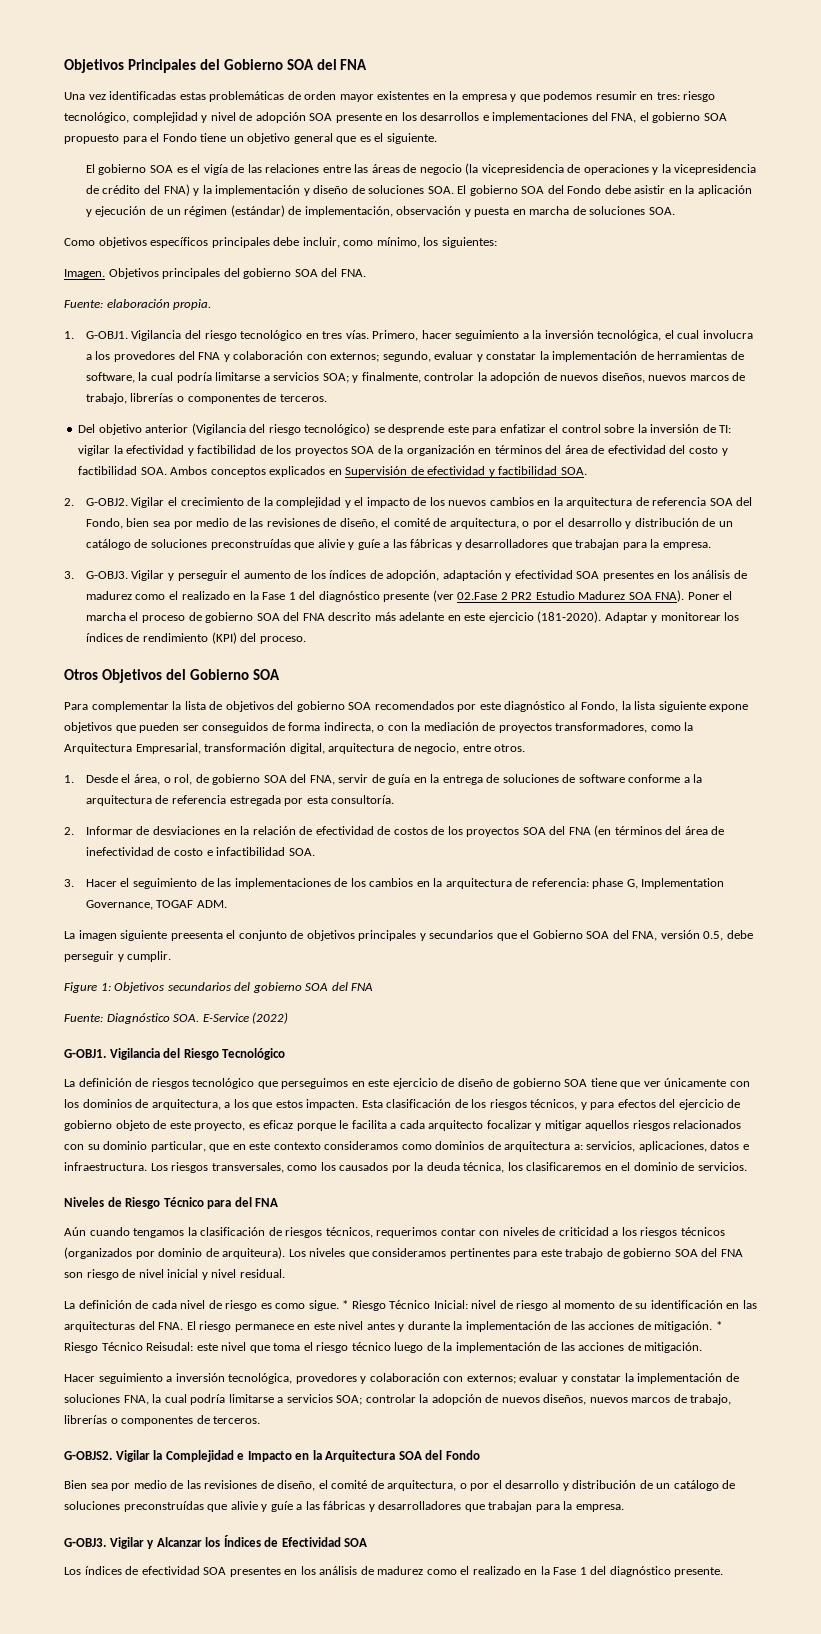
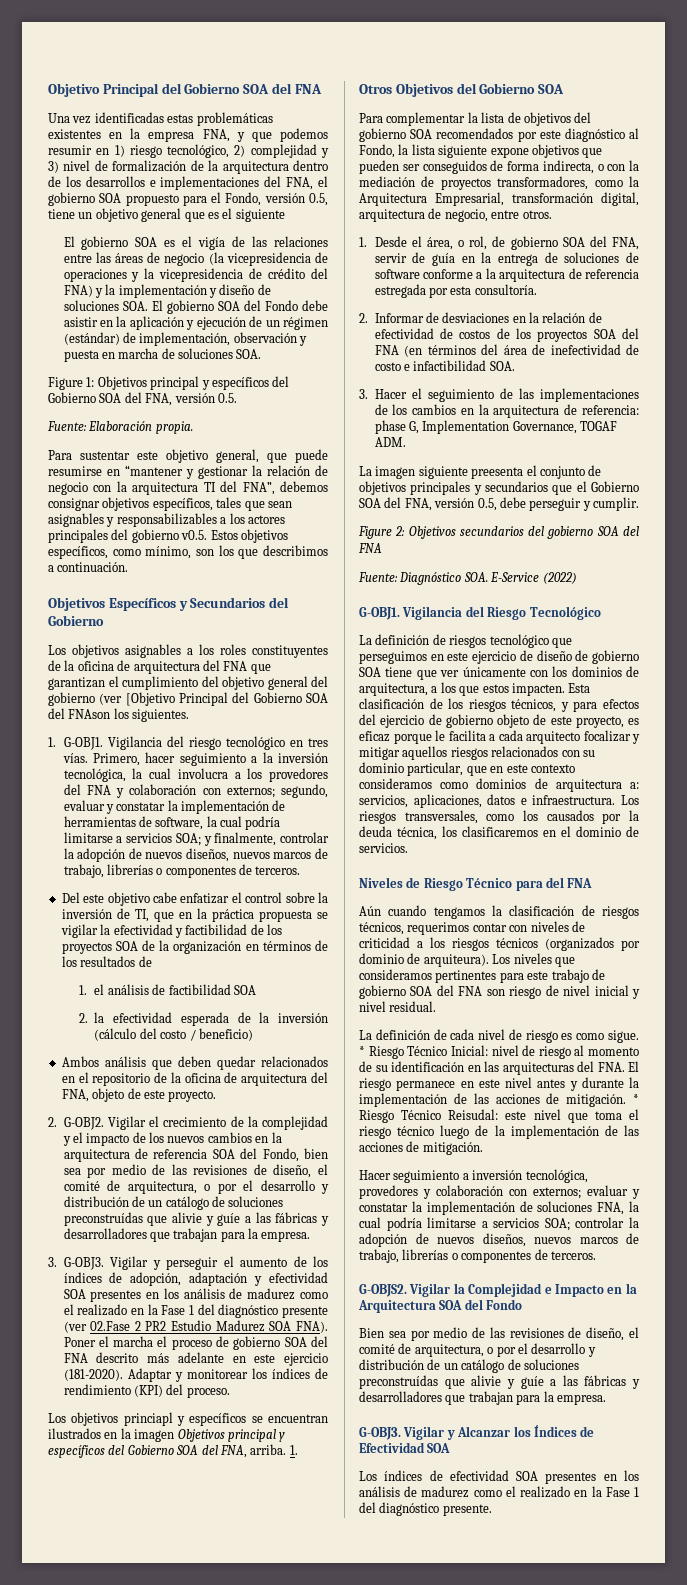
- Objetivos Principales del Gobierno SOA del FNA
+ Objetivo Principal del Gobierno SOA del FNA
- Una vez identificadas estas problemáticas de orden mayor existentes en la empresa y que podemos resumir en tres: riesgo tecnológico, complejidad y nivel de adopción SOA presente en los desarrollos e implementaciones del FNA, el gobierno SOA propuesto para el Fondo tiene un objetivo general que es el siguiente.
+ Una vez identificadas estas problemáticas existentes en la empresa FNA, y que podemos resumir en 1) riesgo tecnológico, 2) complejidad y 3) nivel de formalización de la arquitectura dentro de los desarrollos e implementaciones del FNA, el gobierno SOA propuesto para el Fondo, versión 0.5, tiene un objetivo general que es el siguiente
- Como objetivos específicos principales debe incluir, como mínimo, los siguientes:
- Imagen. Objetivos principales del gobierno SOA del FNA.
- Fuente: elaboración propia.
+ Figure 1: Objetivos principal y específicos del Gobierno SOA del FNA, versión 0.5.
+ Fuente: Elaboración propia.
+ Para sustentar este objetivo general, que puede resumirse en “mantener y gestionar la relación de negocio con la arquitectura TI del FNA”, debemos consignar objetivos específicos, tales que sean asignables y responsabilizables a los actores principales del gobierno v0.5. Estos objetivos específicos, como mínimo, son los que describimos a continuación.
+ Objetivos Específicos y Secundarios del Gobierno
+ Los objetivos asignables a los roles constituyentes de la oficina de arquitectura del FNA que garantizan el cumplimiento del objetivo general del gobierno (ver [Objetivo Principal del Gobierno SOA del FNAson los siguientes.
- Primero, hacer seguimiento a la inversión tecnológica, el cual involucra a los provedores del FNA y colaboración con externos; segundo, evaluar y constatar la implementación de herramientas de software, la cual podría limitarse a servicios SOA; y finalmente, controlar la adopción de nuevos diseños, nuevos marcos de trabajo, librerías o componentes de terceros.
+ Primero, hacer seguimiento a la inversión tecnológica, la cual involucra a los provedores del FNA y colaboración con externos; segundo, evaluar y constatar la implementación de herramientas de software, la cual podría limitarse a servicios SOA; y finalmente, controlar la adopción de nuevos diseños, nuevos marcos de trabajo, librerías o componentes de terceros.
- Del objetivo anterior (Vigilancia del riesgo tecnológico) se desprende este para enfatizar el control sobre la inversión de TI: vigilar la efectividad y factibilidad de los proyectos SOA de la organización en términos del área de efectividad del costo y factibilidad SOA. Ambos conceptos explicados en Supervisión de efectividad y factibilidad SOA.
+ Del este objetivo cabe enfatizar el control sobre la inversión de TI, que en la práctica propuesta se vigilar la efectividad y factibilidad de los proyectos SOA de la organización en términos de los resultados de
+ 1. el análisis de factibilidad SOA
+ 2. la efectividad esperada de la inversión (cálculo del costo / beneficio)
+ Ambos análisis que deben quedar relacionados en el repositorio de la oficina de arquitectura del FNA, objeto de este proyecto.
+ Los objetivos princiapl y específicos se encuentran ilustrados en la imagen Objetivos principal y específicos del Gobierno SOA del FNA, arriba. 1.
- Figure 1: Objetivos secundarios del gobierno SOA del FNA
+ Figure 2: Objetivos secundarios del gobierno SOA del FNA

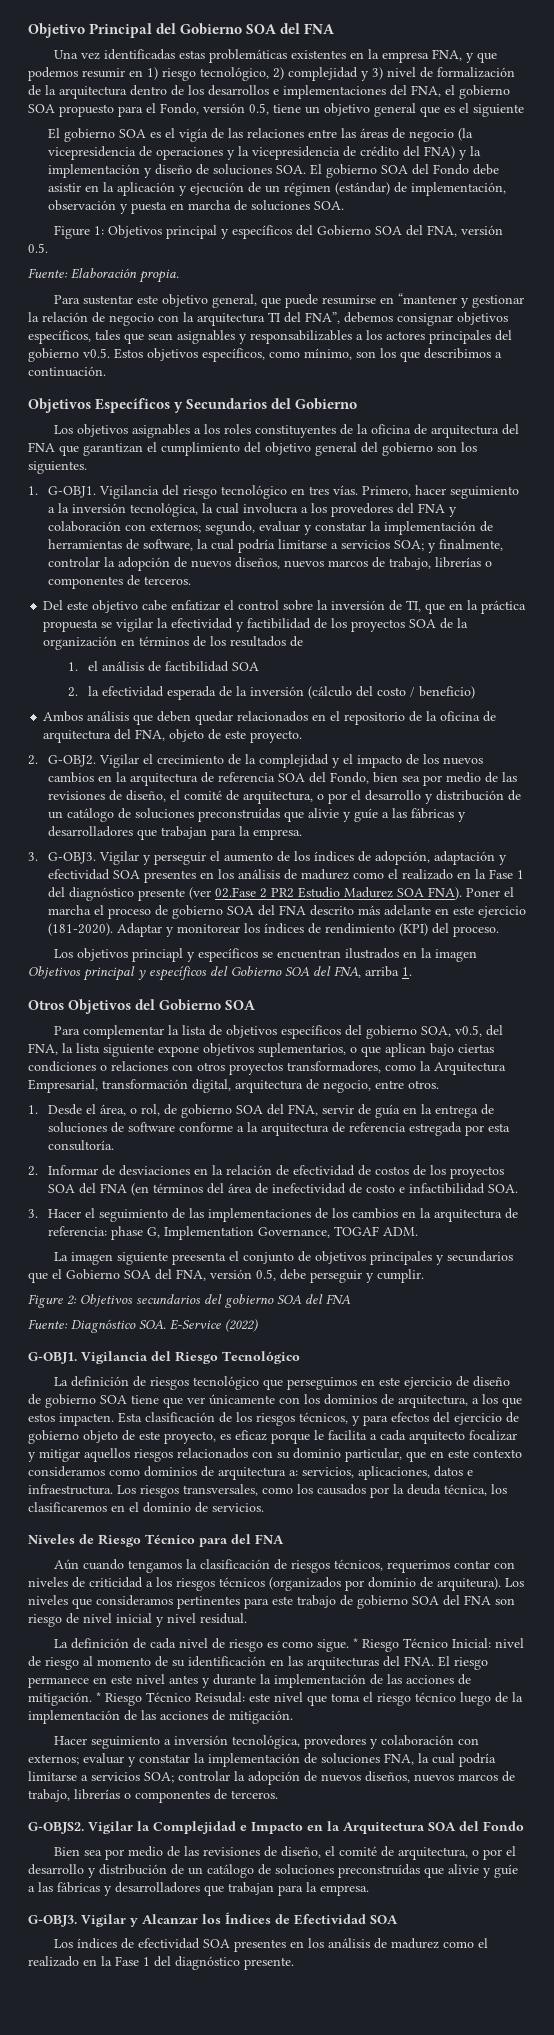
- Los objetivos asignables a los roles constituyentes de la oficina de arquitectura del FNA que garantizan el cumplimiento del objetivo general del gobierno (ver [Objetivo Principal del Gobierno SOA del FNAson los siguientes.
+ Los objetivos asignables a los roles constituyentes de la oficina de arquitectura del FNA que garantizan el cumplimiento del objetivo general del gobierno son los siguientes.
- Los objetivos princiapl y específicos se encuentran ilustrados en la imagen Objetivos principal y específicos del Gobierno SOA del FNA, arriba. 1.
+ Los objetivos princiapl y específicos se encuentran ilustrados en la imagen Objetivos principal y específicos del Gobierno SOA del FNA, arriba 1.
- Para complementar la lista de objetivos del gobierno SOA recomendados por este diagnóstico al Fondo, la lista siguiente expone objetivos que pueden ser conseguidos de forma indirecta, o con la mediación de proyectos transformadores, como la Arquitectura Empresarial, transformación digital, arquitectura de negocio, entre otros.
+ Para complementar la lista de objetivos específicos del gobierno SOA, v0.5, del FNA, la lista siguiente expone objetivos suplementarios, o que aplican bajo ciertas condiciones o relaciones con otros proyectos transformadores, como la Arquitectura Empresarial, transformación digital, arquitectura de negocio, entre otros.

